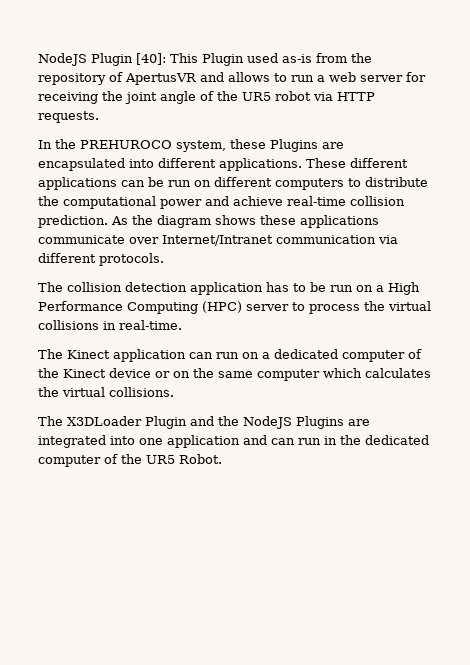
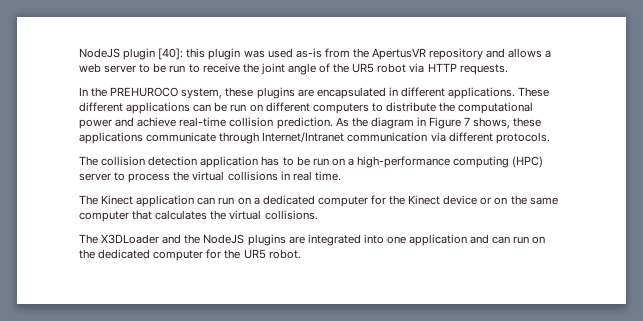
- NodeJS Plugin [40]: This Plugin used as-is from the repository of ApertusVR and allows to run a web server for receiving the joint angle of the UR5 robot via HTTP requests.
+ NodeJS plugin [40]: this plugin was used as-is from the ApertusVR repository and allows a web server to be run to receive the joint angle of the UR5 robot via HTTP requests.
- In the PREHUROCO system, these Plugins are encapsulated into different applications.
+ In the PREHUROCO system, these plugins are encapsulated in different applications.
- As the diagram shows these applications communicate over Internet/Intranet communication via different protocols.
+ As the diagram in Figure 7 shows, these applications communicate through Internet/Intranet communication via different protocols.
- The collision detection application has to be run on a High Performance Computing (HPC) server to process the virtual collisions in real-time.
+ The collision detection application has to be run on a high-performance computing (HPC) server to process the virtual collisions in real time.
- The Kinect application can run on a dedicated computer of the Kinect device or on the same computer which calculates the virtual collisions.
+ The Kinect application can run on a dedicated computer for the Kinect device or on the same computer that calculates the virtual collisions.
- The X3DLoader Plugin and the NodeJS Plugins are integrated into one application and can run in the dedicated computer of the UR5 Robot.
+ The X3DLoader and the NodeJS plugins are integrated into one application and can run on the dedicated computer for the UR5 robot.

